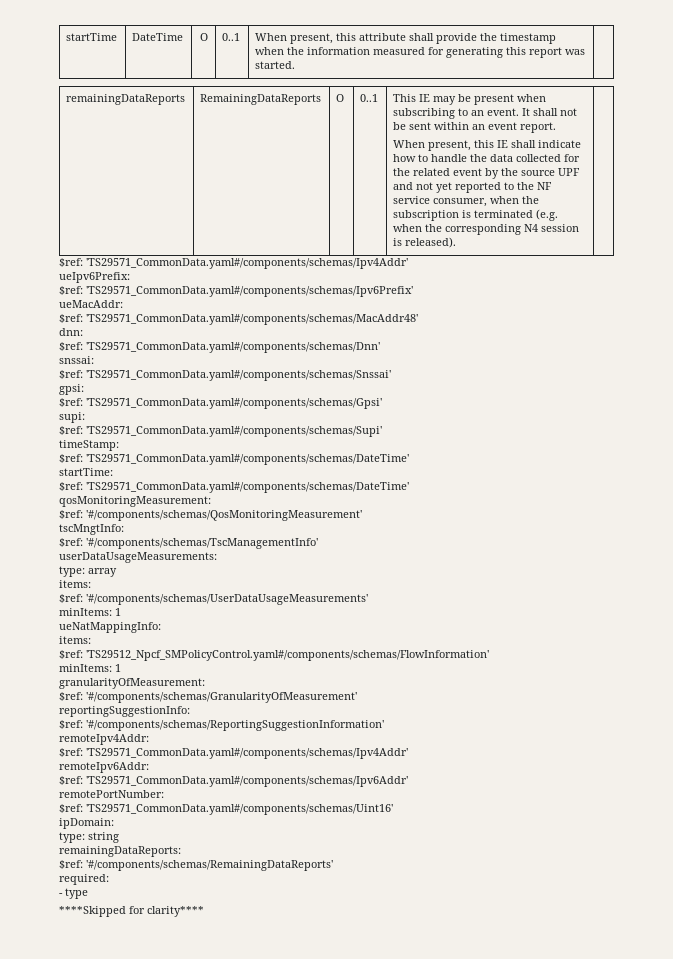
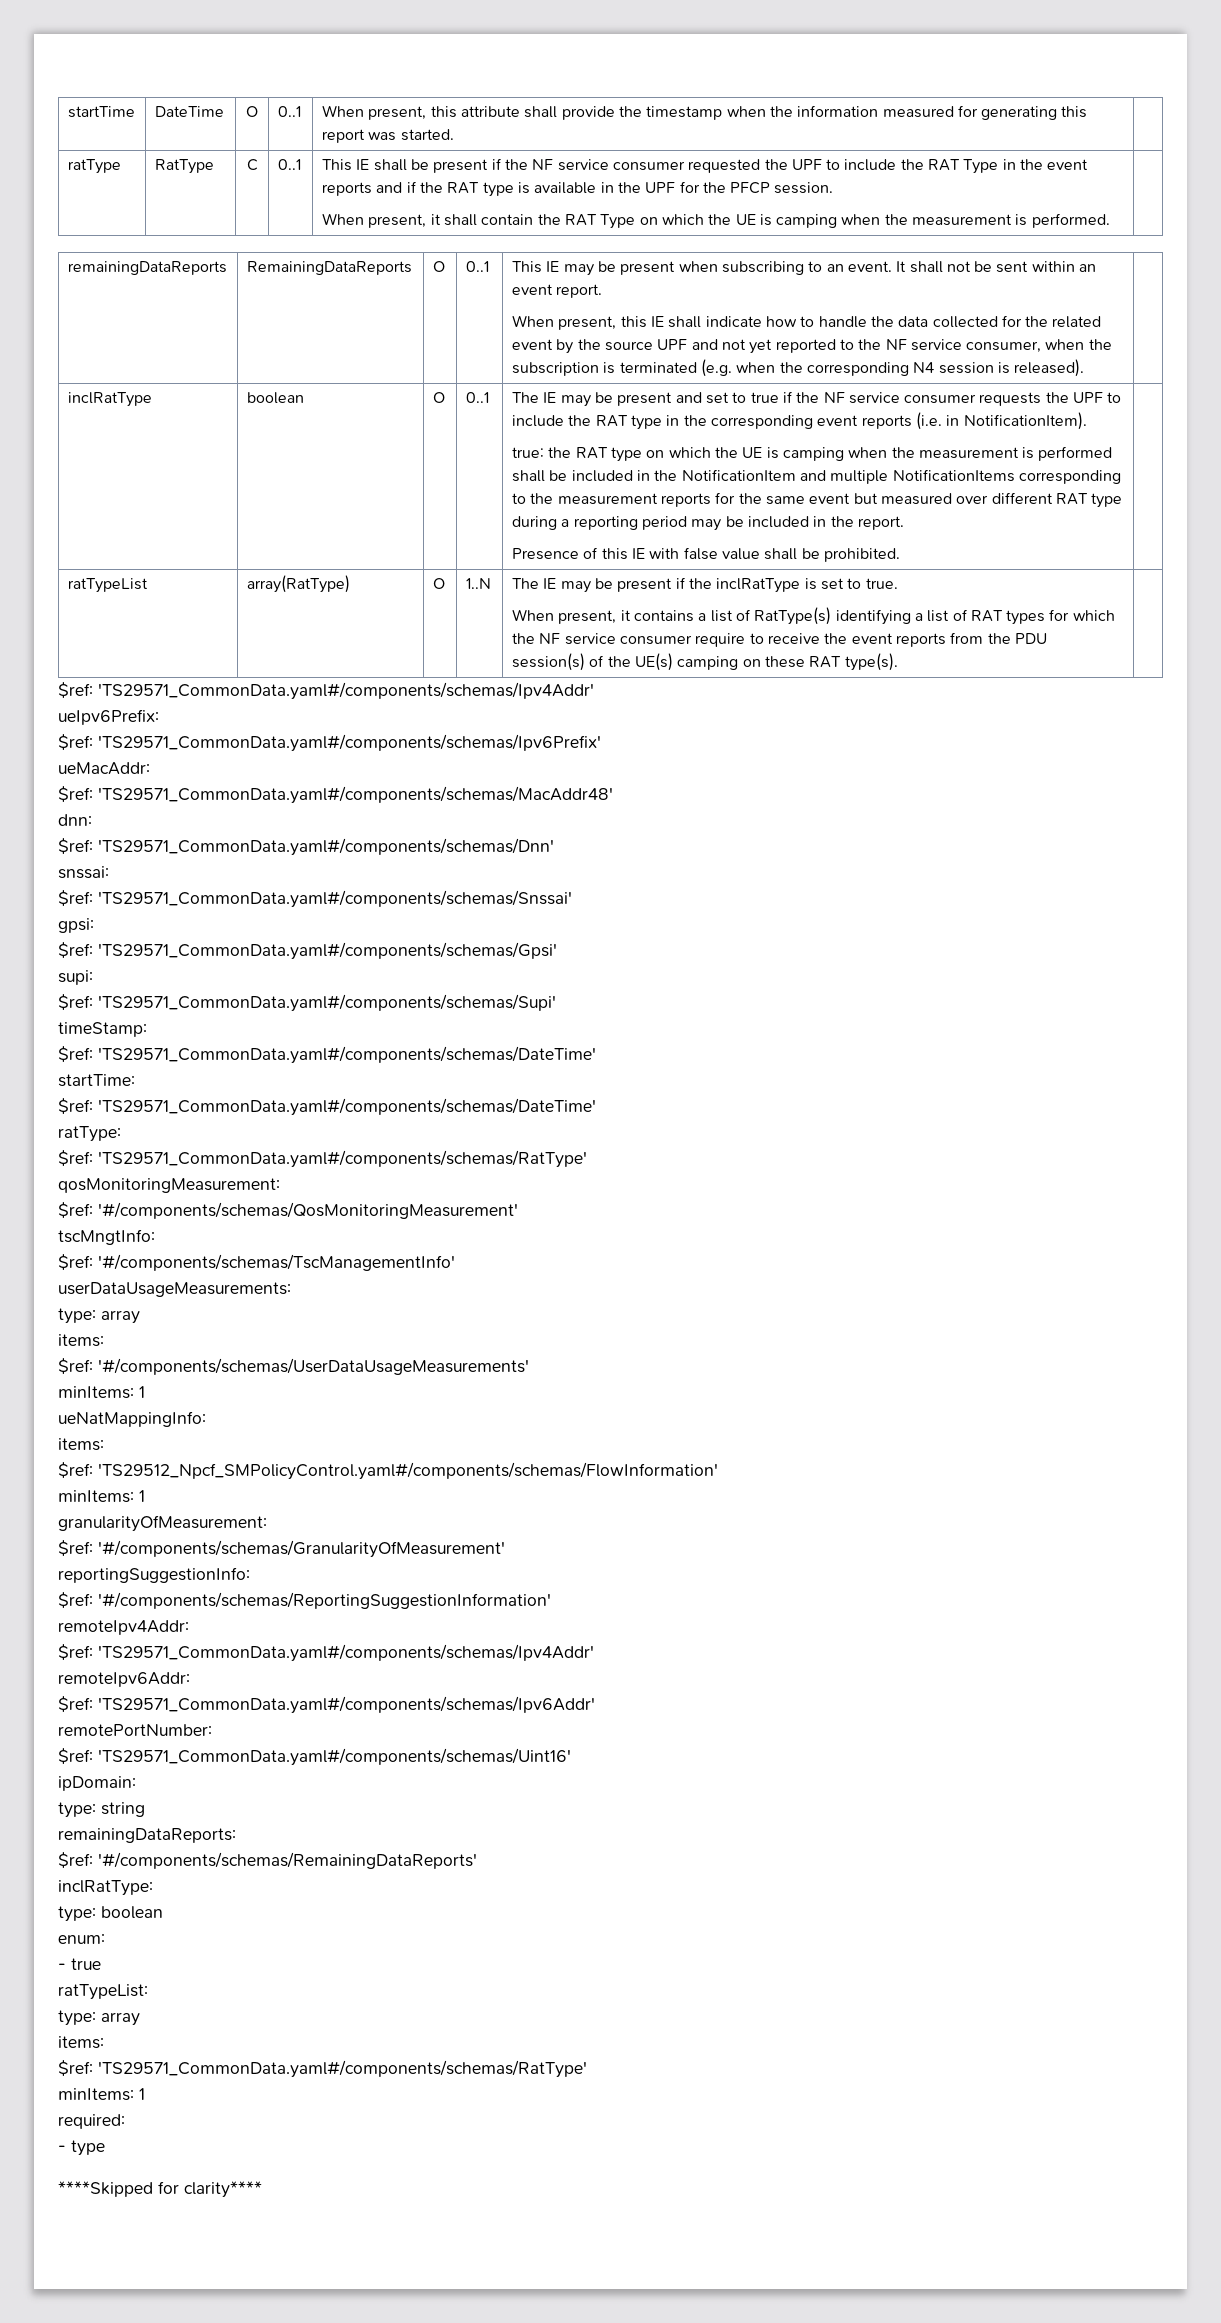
+ ratType | RatType | C | 0..1 | This IE shall be present if the NF service consumer requested the UPF to include the RAT Type in the event reports and if the RAT type is available in the UPF for the PFCP session.
+ When present, it shall contain the RAT Type on which the UE is camping when the measurement is performed.
+ inclRatType | boolean | O | 0..1 | The IE may be present and set to true if the NF service consumer requests the UPF to include the RAT type in the corresponding event reports (i.e. in NotificationItem).
+ true: the RAT type on which the UE is camping when the measurement is performed shall be included in the NotificationItem and multiple NotificationItems corresponding to the measurement reports for the same event but measured over different RAT type during a reporting period may be included in the report.
+ Presence of this IE with false value shall be prohibited. |
+ ratTypeList | array(RatType) | O | 1..N | The IE may be present if the inclRatType is set to true.
+ When present, it contains a list of RatType(s) identifying a list of RAT types for which the NF service consumer require to receive the event reports from the PDU session(s) of the UE(s) camping on these RAT type(s).
+ ratType:
+ $ref: 'TS29571_CommonData.yaml#/components/schemas/RatType'
+ inclRatType:
+ type: boolean
+ enum:
+ - true
+ ratTypeList:
+ type: array
+ items:
+ $ref: 'TS29571_CommonData.yaml#/components/schemas/RatType'
+ minItems: 1

